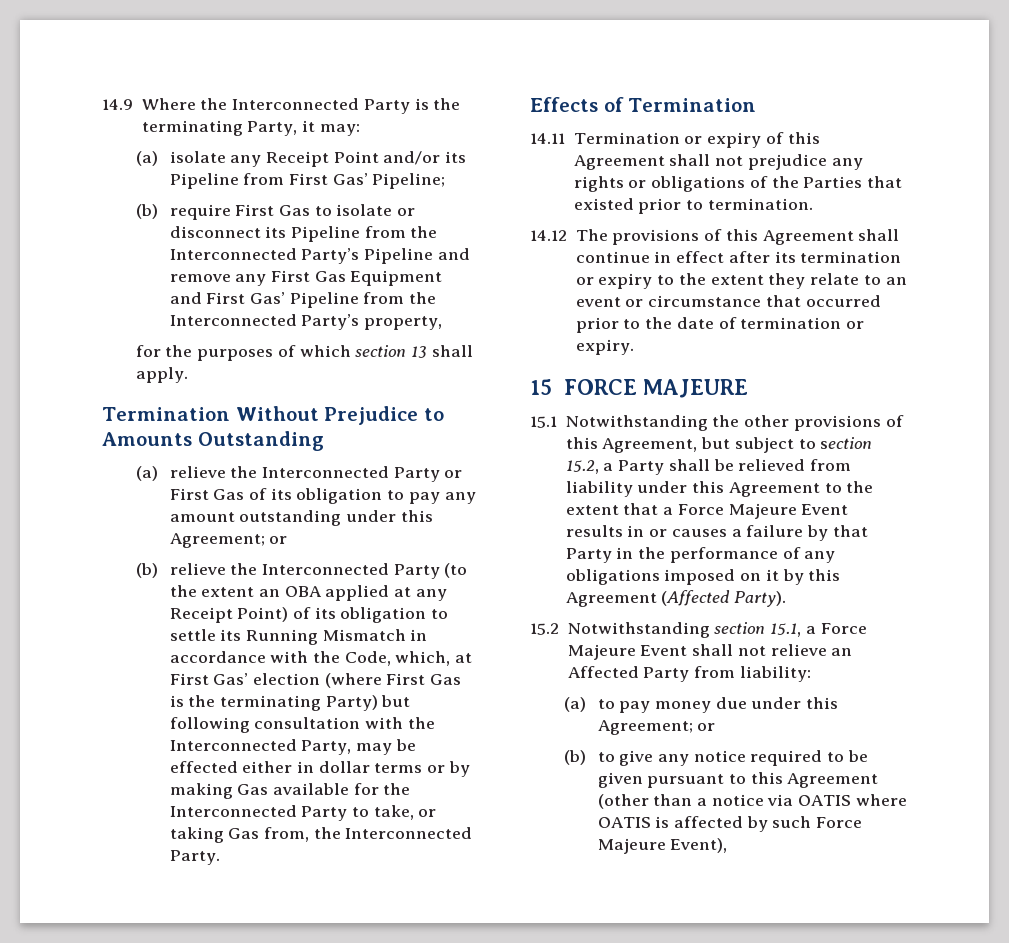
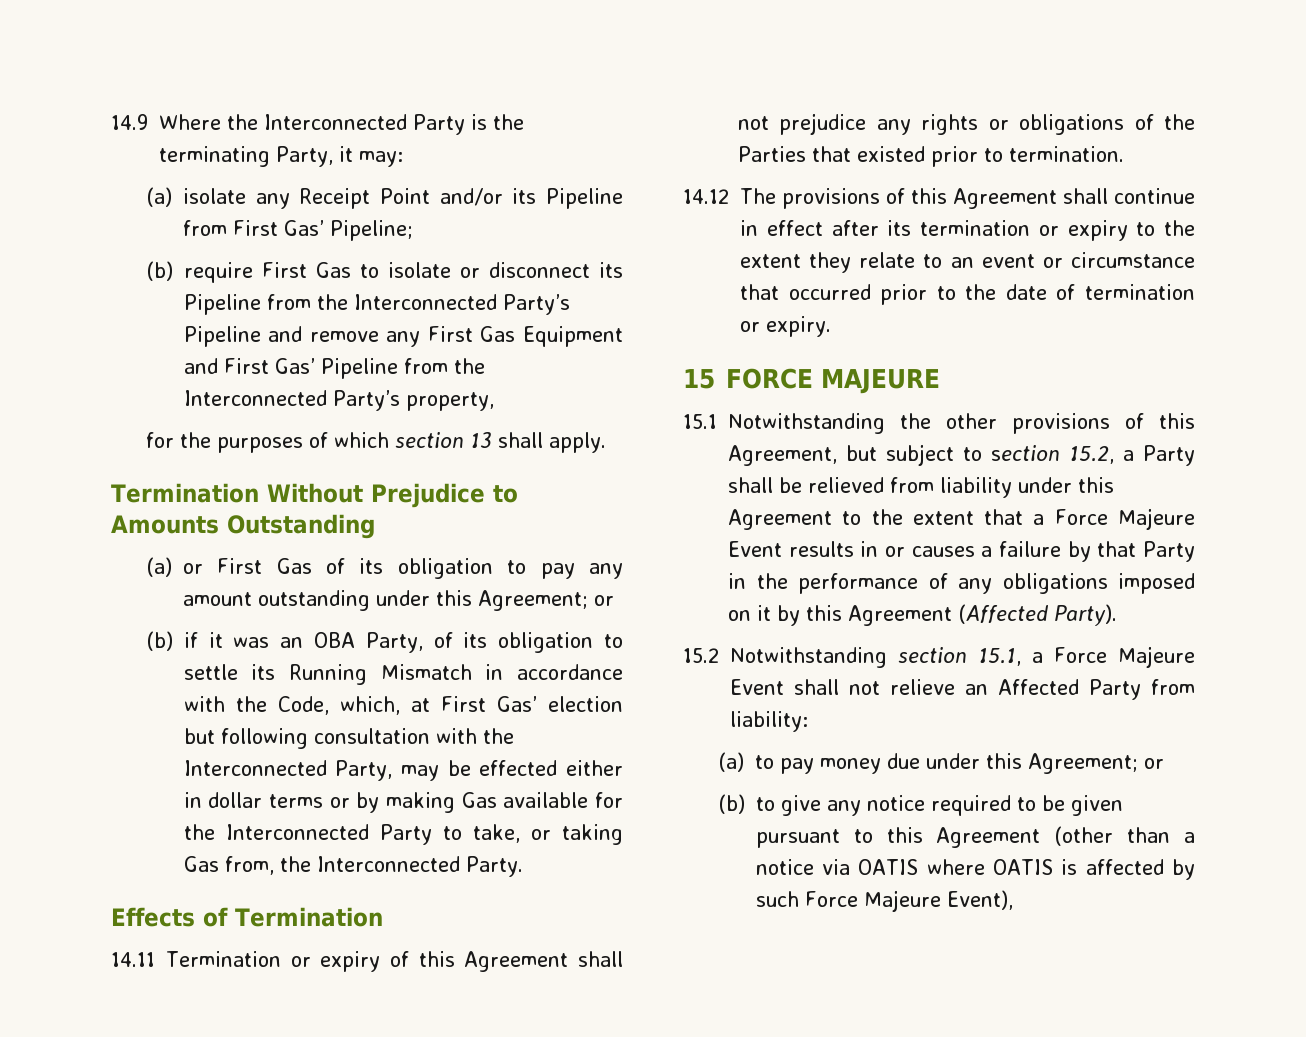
- (a) relieve the Interconnected Party or First Gas of its obligation to pay any amount outstanding under this Agreement; or
+ (a) or First Gas of its obligation to pay any amount outstanding under this Agreement; or
- (b) relieve the Interconnected Party (to the extent an OBA applied at any Receipt Point) of its obligation to settle its Running Mismatch in accordance with the Code, which, at First Gas’ election (where First Gas is the terminating Party) but following consultation with the Interconnected Party, may be effected either in dollar terms or by making Gas available for the Interconnected Party to take, or taking Gas from, the Interconnected Party.
+ (b) if it was an OBA Party, of its obligation to settle its Running Mismatch in accordance with the Code, which, at First Gas’ election but following consultation with the Interconnected Party, may be effected either in dollar terms or by making Gas available for the Interconnected Party to take, or taking Gas from, the Interconnected Party.

